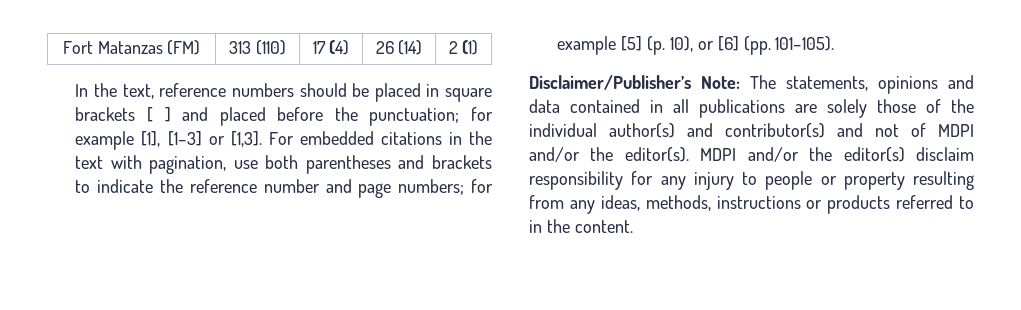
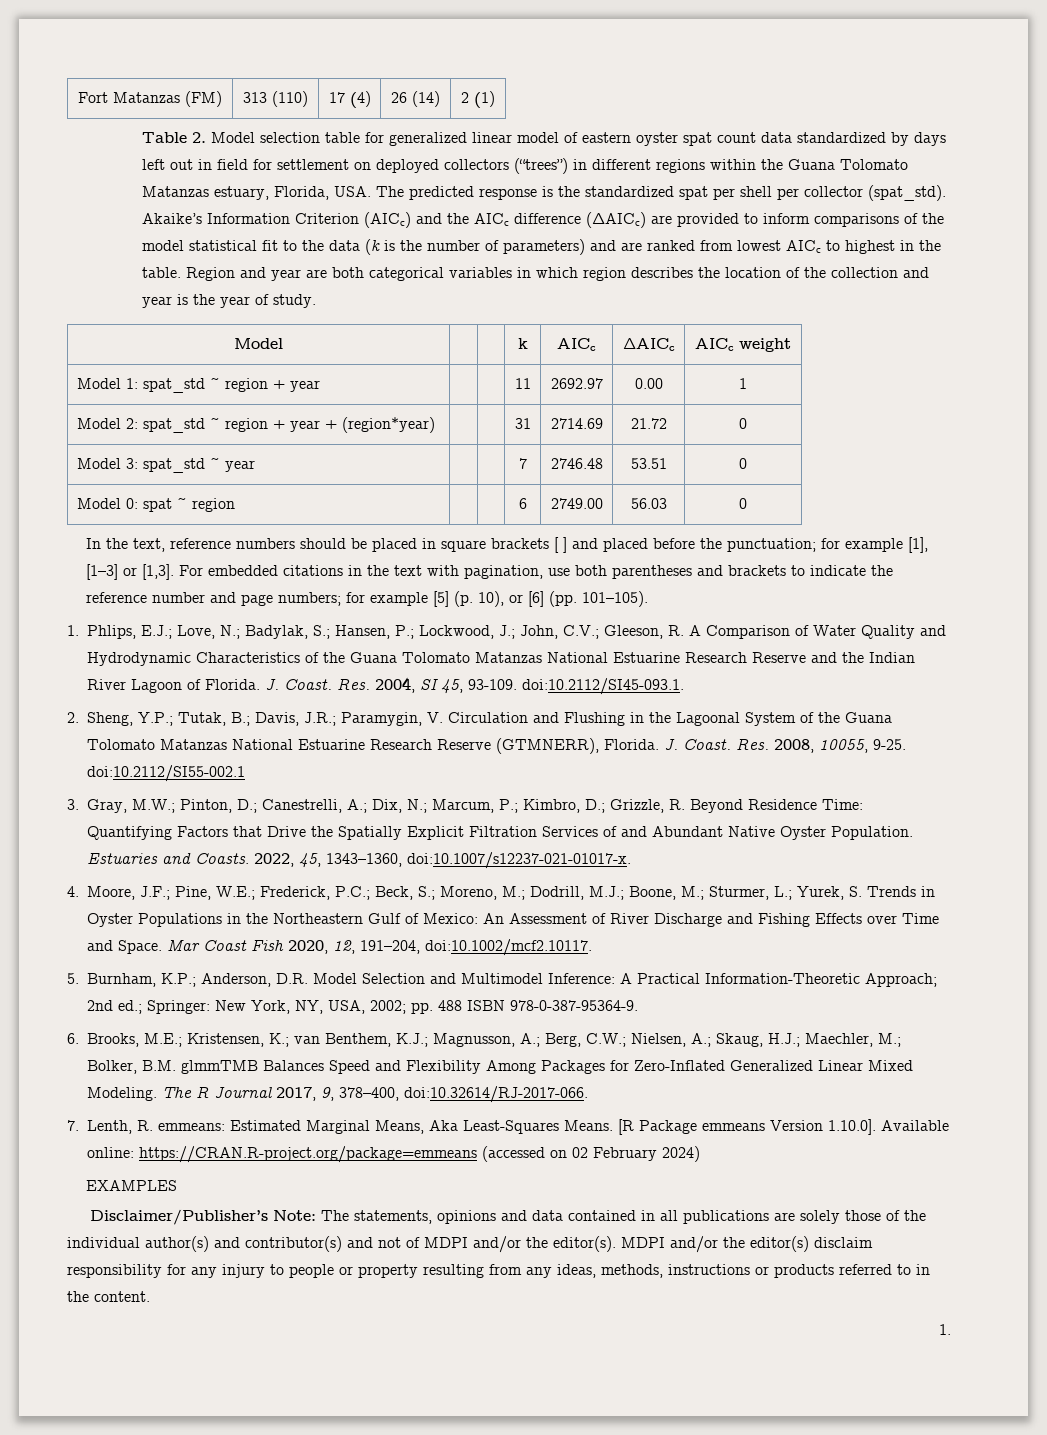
+ Table 2. Model selection table for generalized linear model of eastern oyster spat count data standardized by days left out in field for settlement on deployed collectors (“trees”) in different regions within the Guana Tolomato Matanzas estuary, Florida, USA. The predicted response is the standardized spat per shell per collector (spat_std). Akaike’s Information Criterion (AICc) and the AICc difference (ΔAICc) are provided to inform comparisons of the model statistical fit to the data (k is the number of parameters) and are ranked from lowest AICc to highest in the table. Region and year are both categorical variables in which region describes the location of the collection and year is the year of study.
+ Model | | | k | AICc | ΔAICc | AICc weight
+ Model 1: spat_std ~ region + year | | | 11 | 2692.97 | 0.00 | 1
+ Model 2: spat_std ~ region + year + (region*year) | | | 31 | 2714.69 | 21.72 | 0
+ Model 3: spat_std ~ year | | | 7 | 2746.48 | 53.51 | 0
+ Model 0: spat ~ region | | | 6 | 2749.00 | 56.03 | 0
+ 1. Phlips, E.J.; Love, N.; Badylak, S.; Hansen, P.; Lockwood, J.; John, C.V.; Gleeson, R. A Comparison of Water Quality and Hydrodynamic Characteristics of the Guana Tolomato Matanzas National Estuarine Research Reserve and the Indian River Lagoon of Florida. J. Coast. Res. 2004, SI 45, 93-109. doi:10.2112/SI45-093.1.
+ 2. Sheng, Y.P.; Tutak, B.; Davis, J.R.; Paramygin, V. Circulation and Flushing in the Lagoonal System of the Guana Tolomato Matanzas National Estuarine Research Reserve (GTMNERR), Florida. J. Coast. Res. 2008, 10055, 9-25. doi:10.2112/SI55-002.1
+ 3. Gray, M.W.; Pinton, D.; Canestrelli, A.; Dix, N.; Marcum, P.; Kimbro, D.; Grizzle, R. Beyond Residence Time: Quantifying Factors that Drive the Spatially Explicit Filtration Services of and Abundant Native Oyster Population. Estuaries and Coasts. 2022, 45, 1343–1360, doi:10.1007/s12237-021-01017-x.
+ 4. Moore, J.F.; Pine, W.E.; Frederick, P.C.; Beck, S.; Moreno, M.; Dodrill, M.J.; Boone, M.; Sturmer, L.; Yurek, S. Trends in Oyster Populations in the Northeastern Gulf of Mexico: An Assessment of River Discharge and Fishing Effects over Time and Space. Mar Coast Fish 2020, 12, 191–204, doi:10.1002/mcf2.10117.
+ 5. Burnham, K.P.; Anderson, D.R. Model Selection and Multimodel Inference: A Practical Information-Theoretic Approach; 2nd ed.; Springer: New York, NY, USA, 2002; pp. 488 ISBN 978-0-387-95364-9.
+ 6. Brooks, M.E.; Kristensen, K.; van Benthem, K.J.; Magnusson, A.; Berg, C.W.; Nielsen, A.; Skaug, H.J.; Maechler, M.; Bolker, B.M. glmmTMB Balances Speed and Flexibility Among Packages for Zero-Inflated Generalized Linear Mixed Modeling. The R Journal 2017, 9, 378–400, doi:10.32614/RJ-2017-066.
+ 7. Lenth, R. emmeans: Estimated Marginal Means, Aka Least-Squares Means. [R Package emmeans Version 1.10.0]. Available online: https://CRAN.R-project.org/package=emmeans (accessed on 02 February 2024)
+ EXAMPLES
  MDPI and/or the editor(s) disclaim responsibility for any injury to people or property resulting from any ideas, methods, instructions or products referred to in the content.
+ 1.

